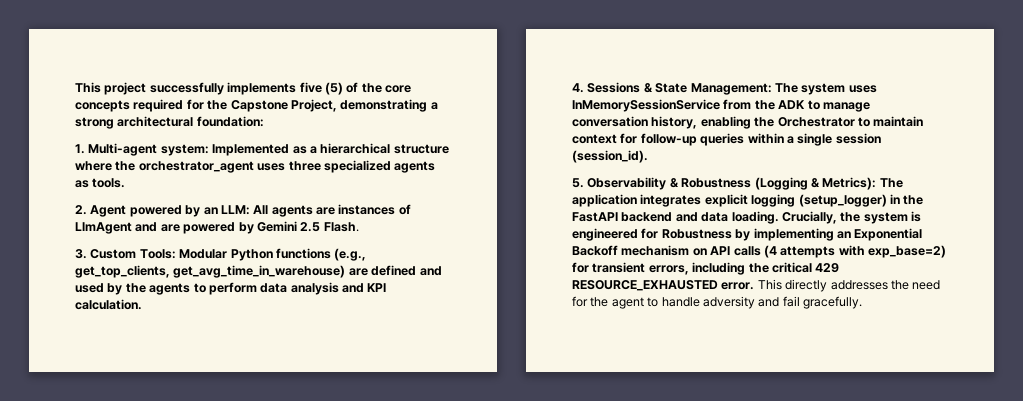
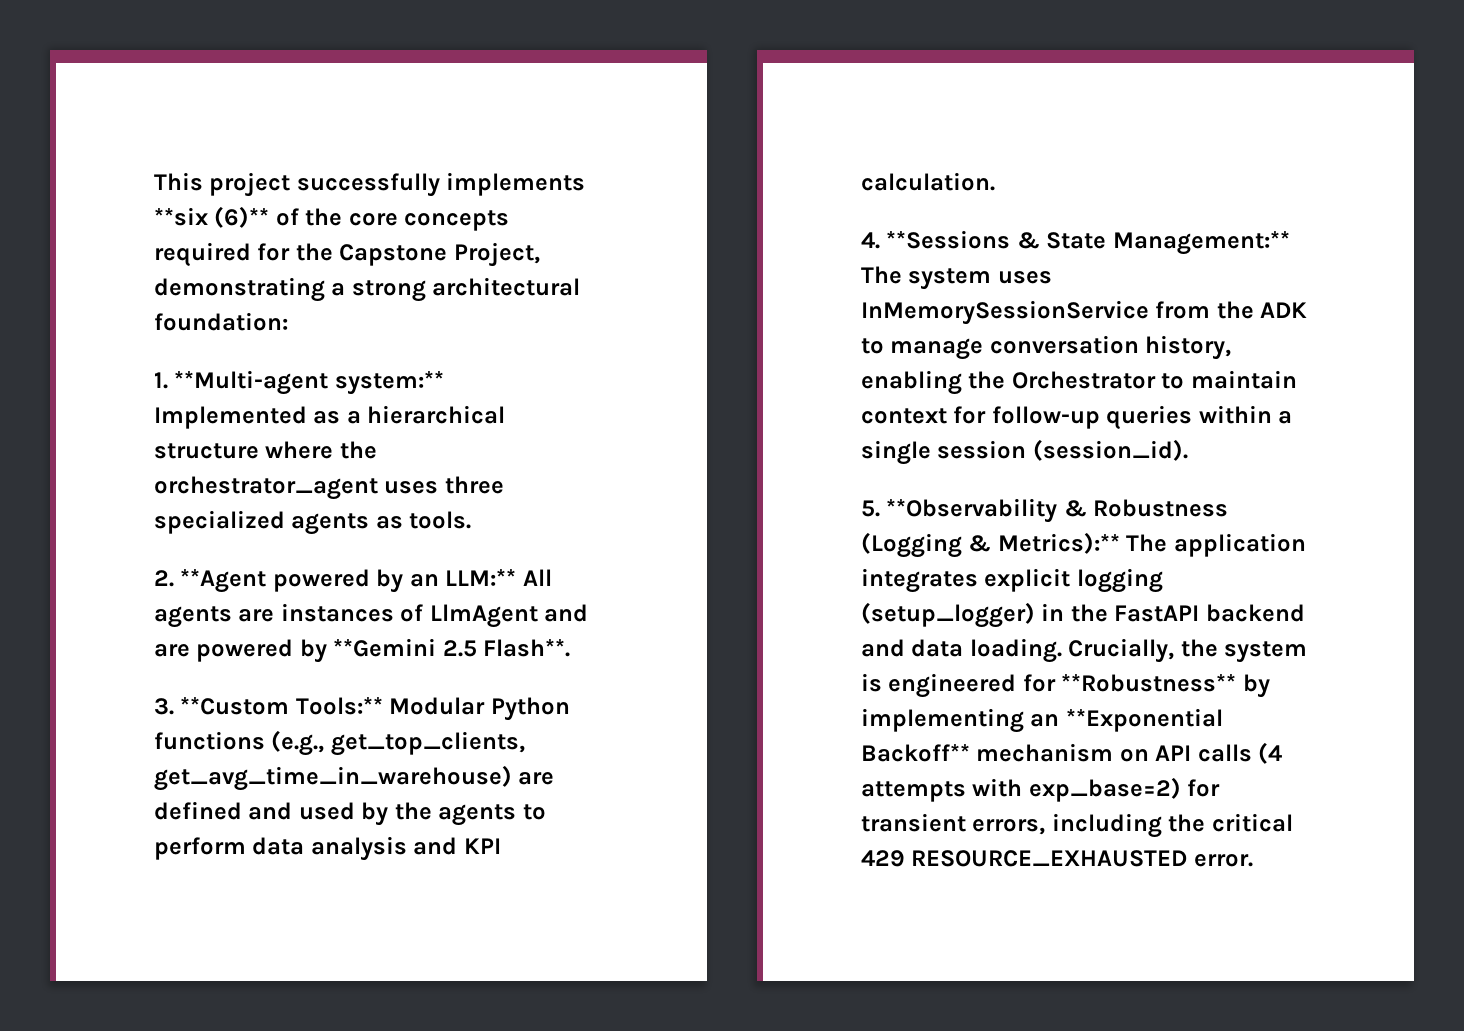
- This project successfully implements five (5) of the core concepts required for the Capstone Project, demonstrating a strong architectural foundation:
+ This project successfully implements **six (6)** of the core concepts required for the Capstone Project, demonstrating a strong architectural foundation:
- 1. Multi-agent system: Implemented as a hierarchical structure where the orchestrator_agent uses three specialized agents as tools.
+ 1. **Multi-agent system:** Implemented as a hierarchical structure where the orchestrator_agent uses three specialized agents as tools.
- 2. Agent powered by an LLM: All agents are instances of LlmAgent and are powered by Gemini 2.5 Flash.
+ 2. **Agent powered by an LLM:** All agents are instances of LlmAgent and are powered by **Gemini 2.5 Flash**.
- 3. Custom Tools: Modular Python functions (e.g., get_top_clients, get_avg_time_in_warehouse) are defined and used by the agents to perform data analysis and KPI calculation.
+ 3. **Custom Tools:** Modular Python functions (e.g., get_top_clients, get_avg_time_in_warehouse) are defined and used by the agents to perform data analysis and KPI calculation.
- 4. Sessions & State Management: The system uses InMemorySessionService from the ADK to manage conversation history, enabling the Orchestrator to maintain context for follow-up queries within a single session (session_id).
+ 4. **Sessions & State Management:** The system uses InMemorySessionService from the ADK to manage conversation history, enabling the Orchestrator to maintain context for follow-up queries within a single session (session_id).
- 5. Observability & Robustness (Logging & Metrics): The application integrates explicit logging (setup_logger) in the FastAPI backend and data loading.
+ 5. **Observability & Robustness (Logging & Metrics):** The application integrates explicit logging (setup_logger) in the FastAPI backend and data loading.
- Crucially, the system is engineered for Robustness by implementing an Exponential Backoff mechanism on API calls (4 attempts with exp_base=2) for transient errors, including the critical 429 RESOURCE_EXHAUSTED error. This directly addresses the need for the agent to handle adversity and fail gracefully.
+ Crucially, the system is engineered for **Robustness** by implementing an **Exponential Backoff** mechanism on API calls (4 attempts with exp_base=2) for transient errors, including the critical 429 RESOURCE_EXHAUSTED error.

